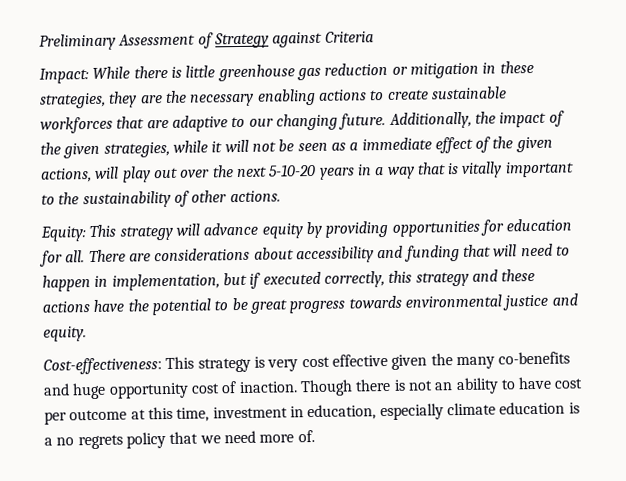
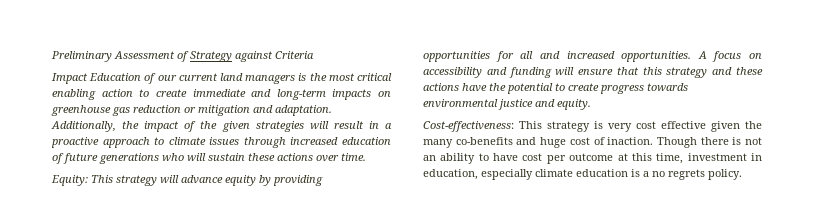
- Impact: While there is little greenhouse gas reduction or mitigation in these strategies, they are the necessary enabling actions to create sustainable workforces that are adaptive to our changing future.
+ Impact Education of our current land managers is the most critical enabling action to create immediate and long-term impacts on greenhouse gas reduction or mitigation and adaptation.
- Additionally, the impact of the given strategies, while it will not be seen as a immediate effect of the given actions, will play out over the next 5-10-20 years in a way that is vitally important to the sustainability of other actions.
+ Additionally, the impact of the given strategies will result in a proactive approach to climate issues through increased education of future generations who will sustain these actions over time.
- Equity: This strategy will advance equity by providing opportunities for education for all. There are considerations about accessibility and funding that will need to happen in implementation, but if executed correctly, this strategy and these actions have the potential to be great progress towards environmental justice and equity.
+ Equity: This strategy will advance equity by providing opportunities for all and increased opportunities. A focus on accessibility and funding will ensure that this strategy and these actions have the potential to create progress towards environmental justice and equity.
- Cost-effectiveness: This strategy is very cost effective given the many co-benefits and huge opportunity cost of inaction.
+ Cost-effectiveness: This strategy is very cost effective given the many co-benefits and huge cost of inaction.
- Though there is not an ability to have cost per outcome at this time, investment in education, especially climate education is a no regrets policy that we need more of.
+ Though there is not an ability to have cost per outcome at this time, investment in education, especially climate education is a no regrets policy.

